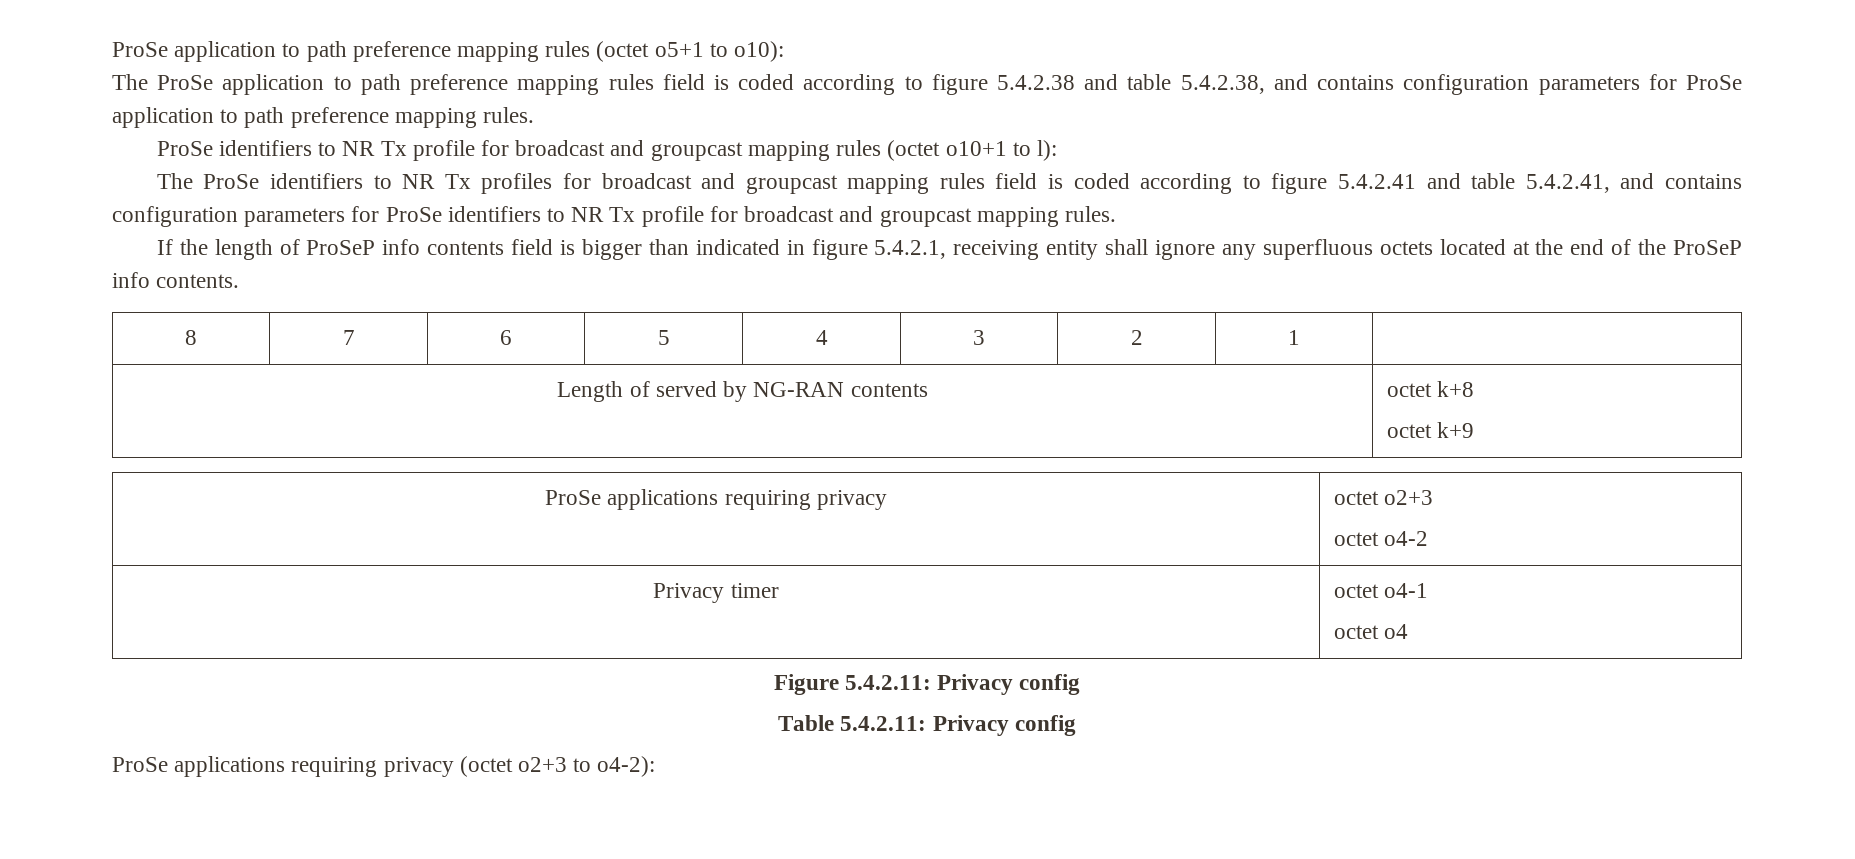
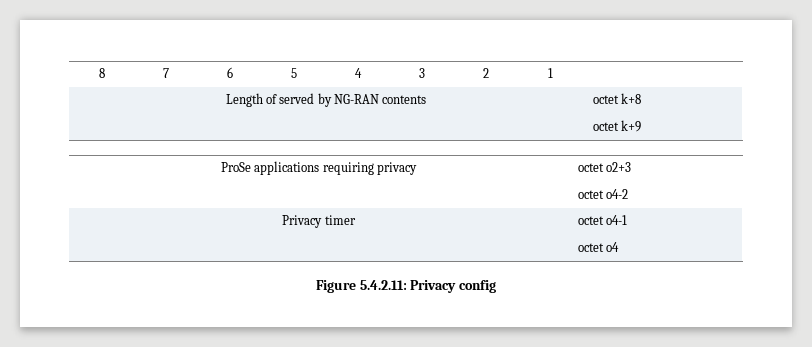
- ProSe application to path preference mapping rules (octet o5+1 to o10):
- The ProSe application to path preference mapping rules field is coded according to figure 5.4.2.38 and table 5.4.2.38, and contains configuration parameters for ProSe application to path preference mapping rules.
- ProSe identifiers to NR Tx profile for broadcast and groupcast mapping rules (octet o10+1 to l):
- The ProSe identifiers to NR Tx profiles for broadcast and groupcast mapping rules field is coded according to figure 5.4.2.41 and table 5.4.2.41, and contains configuration parameters for ProSe identifiers to NR Tx profile for broadcast and groupcast mapping rules.
- If the length of ProSeP info contents field is bigger than indicated in figure 5.4.2.1, receiving entity shall ignore any superfluous octets located at the end of the ProSeP info contents.
- Table 5.4.2.11: Privacy config
- ProSe applications requiring privacy (octet o2+3 to o4-2):

